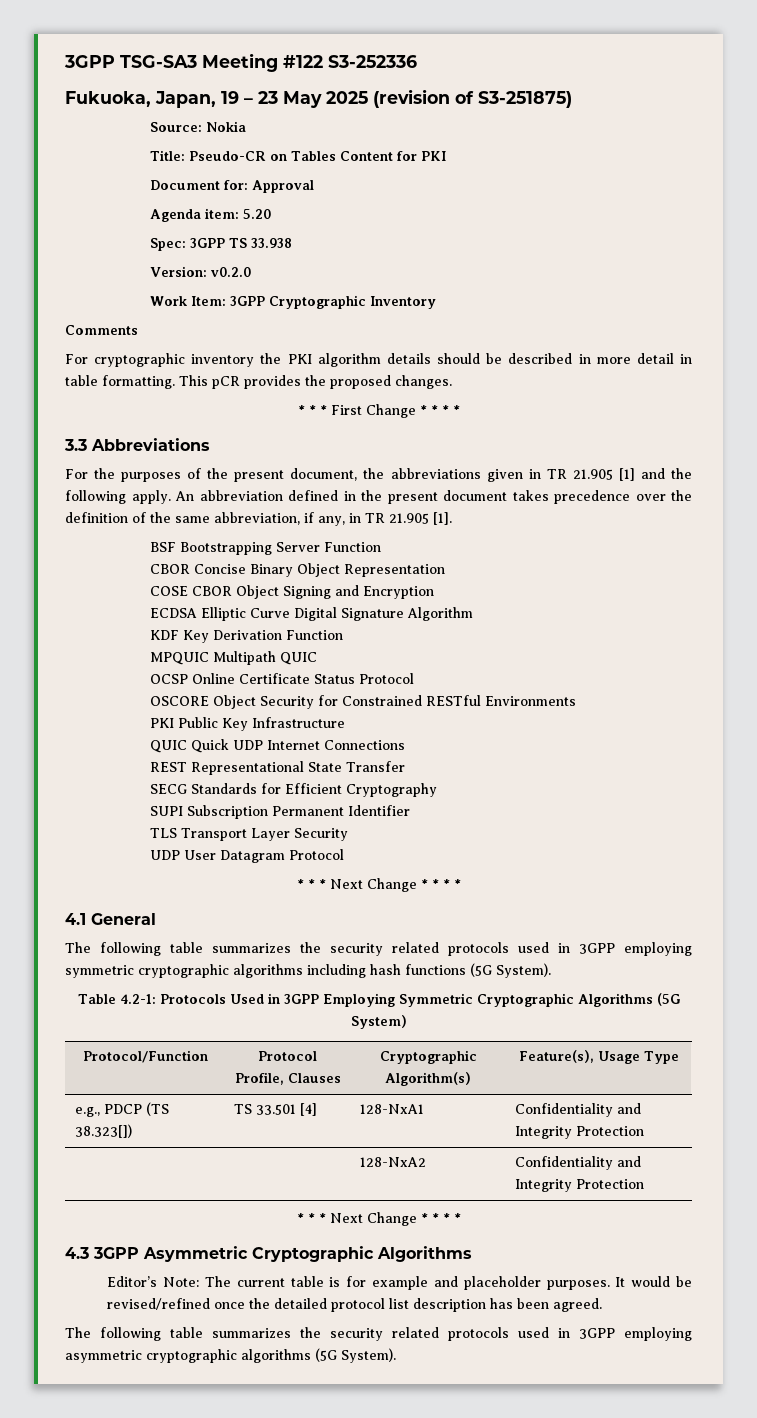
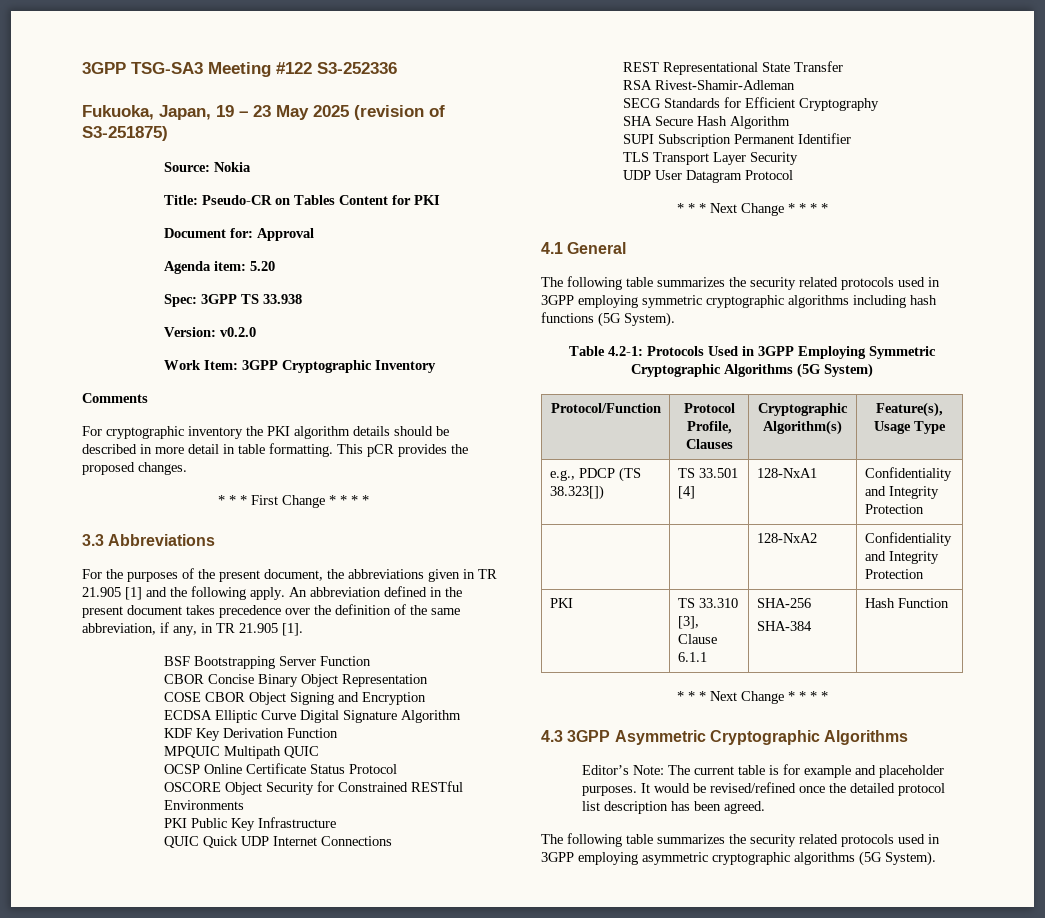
+ RSA Rivest-Shamir-Adleman
+ SHA Secure Hash Algorithm
+ PKI | TS 33.310 [3], Clause 6.1.1 | SHA-256
+ SHA-384 | Hash Function

